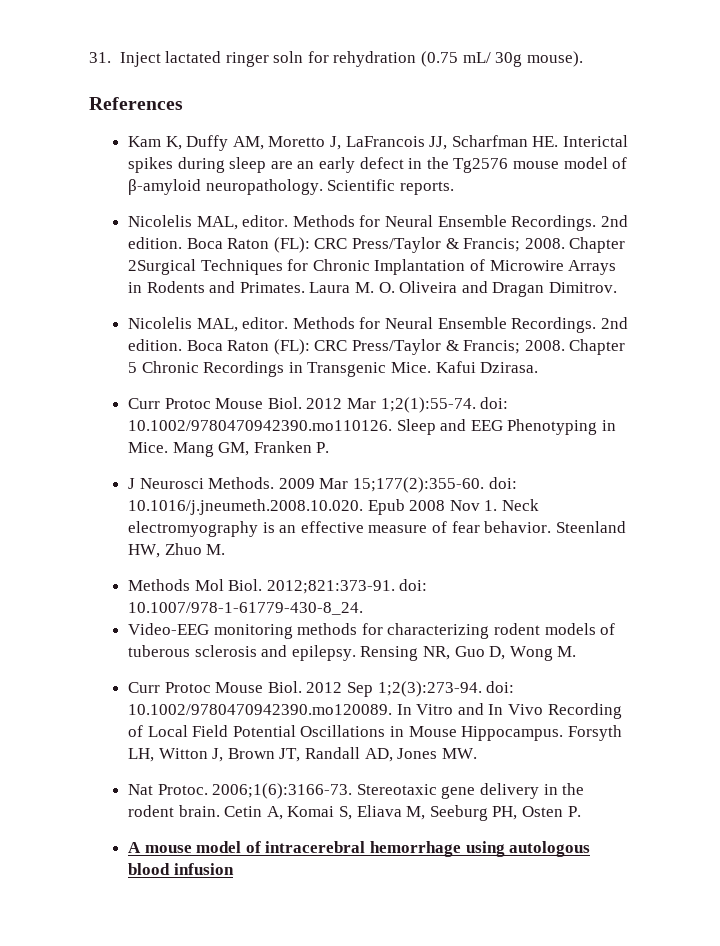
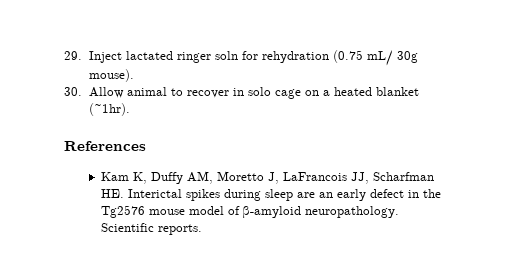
- 31. Inject lactated ringer soln for rehydration (0.75 mL/ 30g mouse).
+ 29. Inject lactated ringer soln for rehydration (0.75 mL/ 30g mouse).
+ 30. Allow animal to recover in solo cage on a heated blanket (~1hr).
- Nicolelis MAL, editor. Methods for Neural Ensemble Recordings. 2nd edition. Boca Raton (FL): CRC Press/Taylor & Francis; 2008. Chapter 2Surgical Techniques for Chronic Implantation of Microwire Arrays in Rodents and Primates. Laura M. O. Oliveira and Dragan Dimitrov.
- Nicolelis MAL, editor. Methods for Neural Ensemble Recordings. 2nd edition. Boca Raton (FL): CRC Press/Taylor & Francis; 2008. Chapter 5 Chronic Recordings in Transgenic Mice. Kafui Dzirasa.
- Curr Protoc Mouse Biol. 2012 Mar 1;2(1):55-74. doi: 10.1002/9780470942390.mo110126. Sleep and EEG Phenotyping in Mice. Mang GM, Franken P.
- J Neurosci Methods. 2009 Mar 15;177(2):355-60. doi: 10.1016/j.jneumeth.2008.10.020. Epub 2008 Nov 1. Neck electromyography is an effective measure of fear behavior. Steenland HW, Zhuo M.
- Methods Mol Biol. 2012;821:373-91. doi: 10.1007/978-1-61779-430-8_24.
- Video-EEG monitoring methods for characterizing rodent models of tuberous sclerosis and epilepsy. Rensing NR, Guo D, Wong M.
- Curr Protoc Mouse Biol. 2012 Sep 1;2(3):273-94. doi: 10.1002/9780470942390.mo120089. In Vitro and In Vivo Recording of Local Field Potential Oscillations in Mouse Hippocampus. Forsyth LH, Witton J, Brown JT, Randall AD, Jones MW.
- Nat Protoc. 2006;1(6):3166-73. Stereotaxic gene delivery in the rodent brain. Cetin A, Komai S, Eliava M, Seeburg PH, Osten P.
- A mouse model of intracerebral hemorrhage using autologous blood infusion

